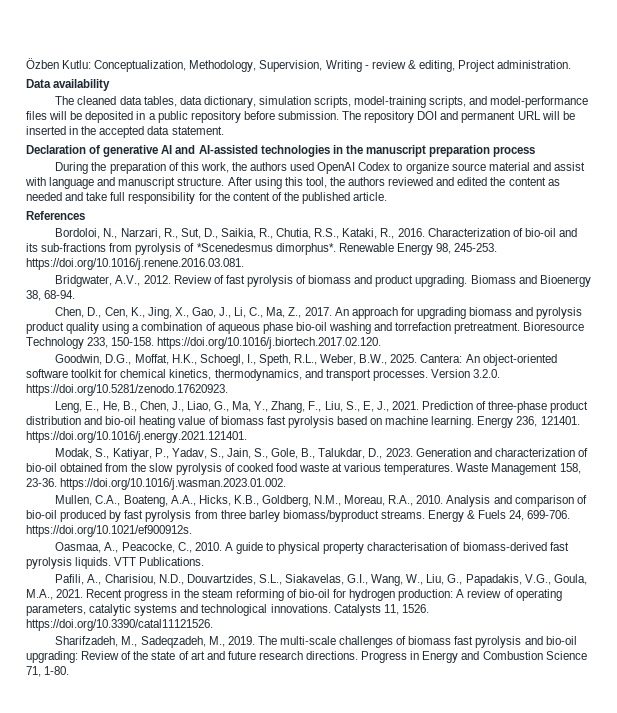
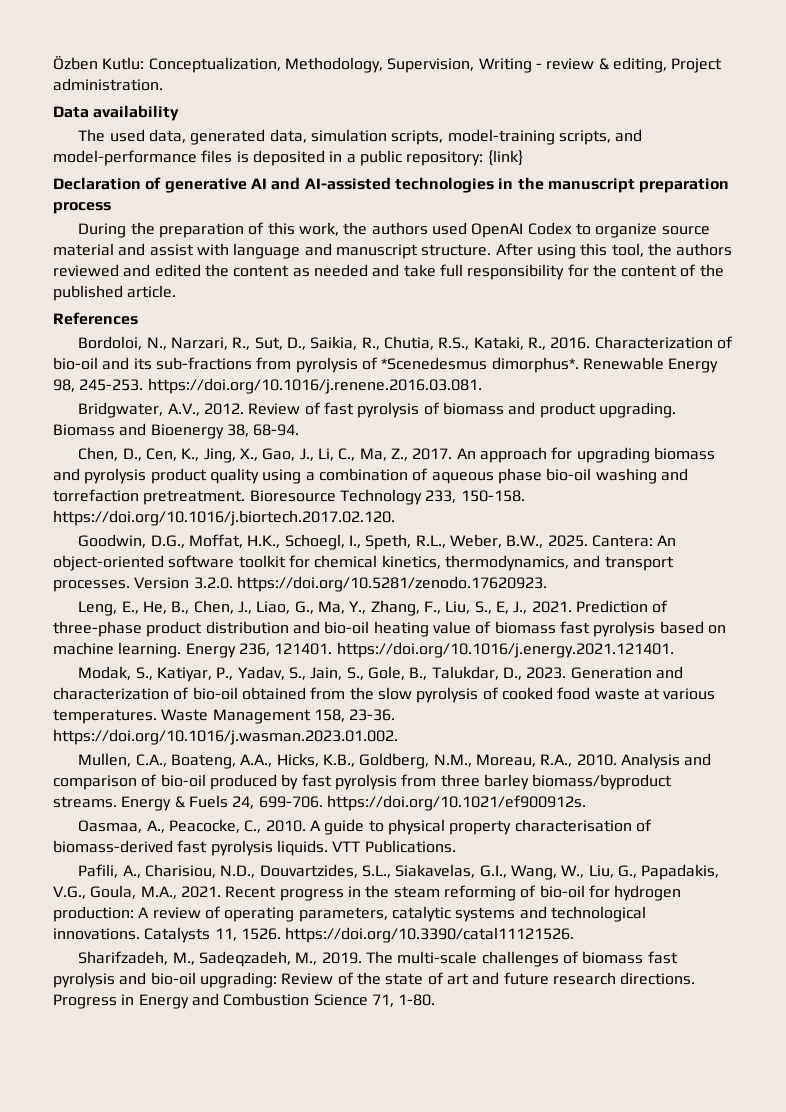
- The cleaned data tables, data dictionary, simulation scripts, model-training scripts, and model-performance files will be deposited in a public repository before submission. The repository DOI and permanent URL will be inserted in the accepted data statement.
+ The used data, generated data, simulation scripts, model-training scripts, and model-performance files is deposited in a public repository: {link}

